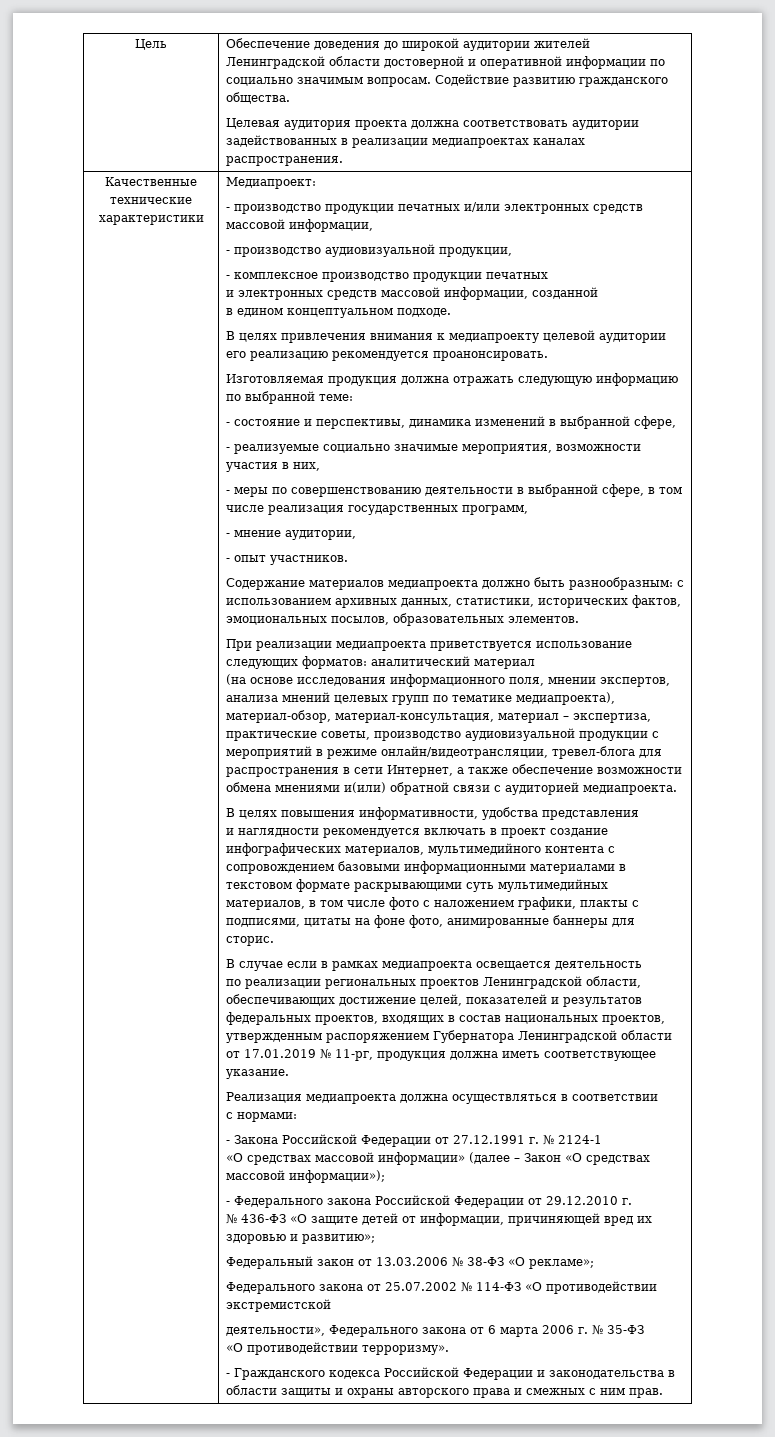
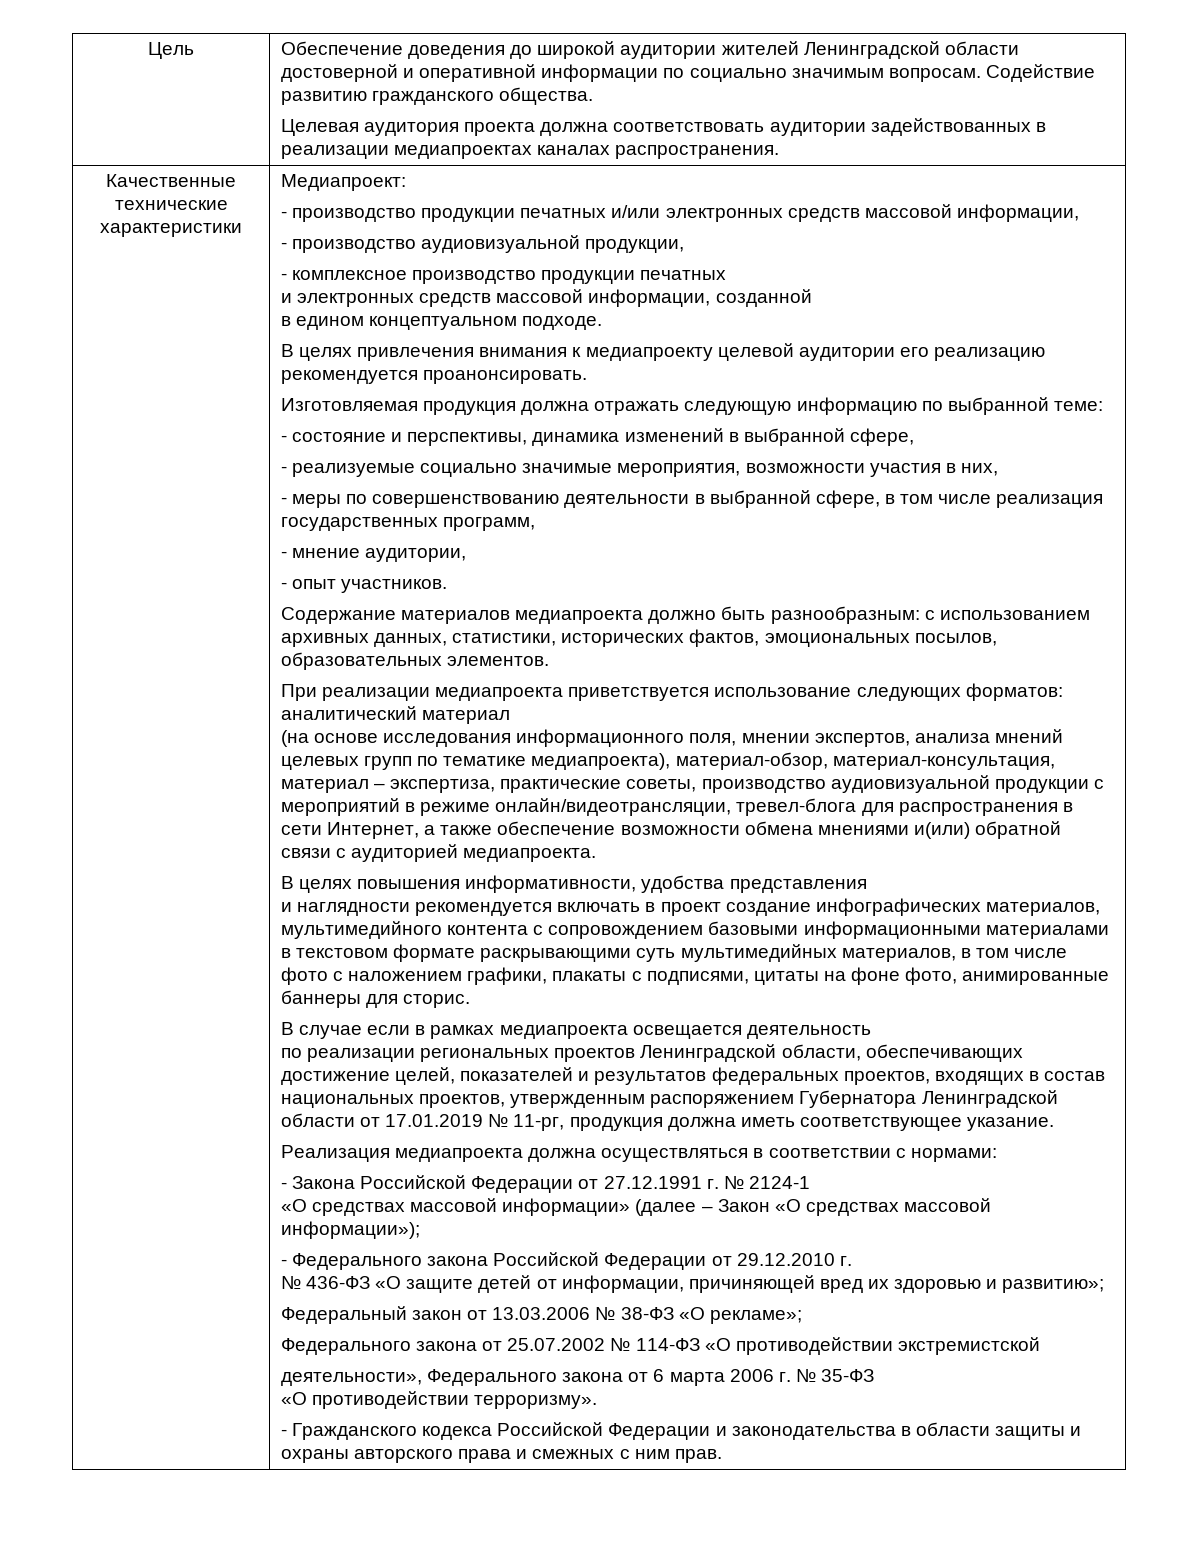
- и наглядности рекомендуется включать в проект создание инфографических материалов, мультимедийного контента с сопровождением базовыми информационными материалами в текстовом формате раскрывающими суть мультимедийных материалов, в том числе фото с наложением графики, плакты с подписями, цитаты на фоне фото, анимированные баннеры для сторис.
+ и наглядности рекомендуется включать в проект создание инфографических материалов, мультимедийного контента с сопровождением базовыми информационными материалами в текстовом формате раскрывающими суть мультимедийных материалов, в том числе фото с наложением графики, плакаты с подписями, цитаты на фоне фото, анимированные баннеры для сторис.
- Реализация медиапроекта должна осуществляться в соответствии
- с нормами:
+ Реализация медиапроекта должна осуществляться в соответствии с нормами:

